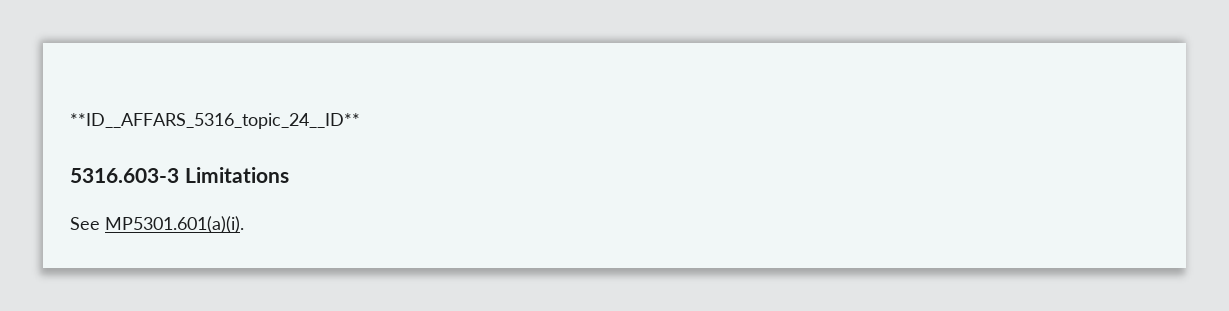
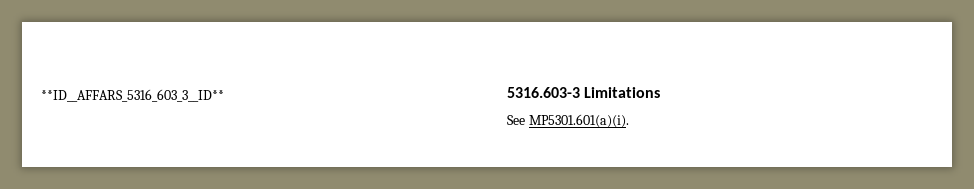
- **ID__AFFARS_5316_topic_24__ID**
+ **ID__AFFARS_5316_603_3__ID**

